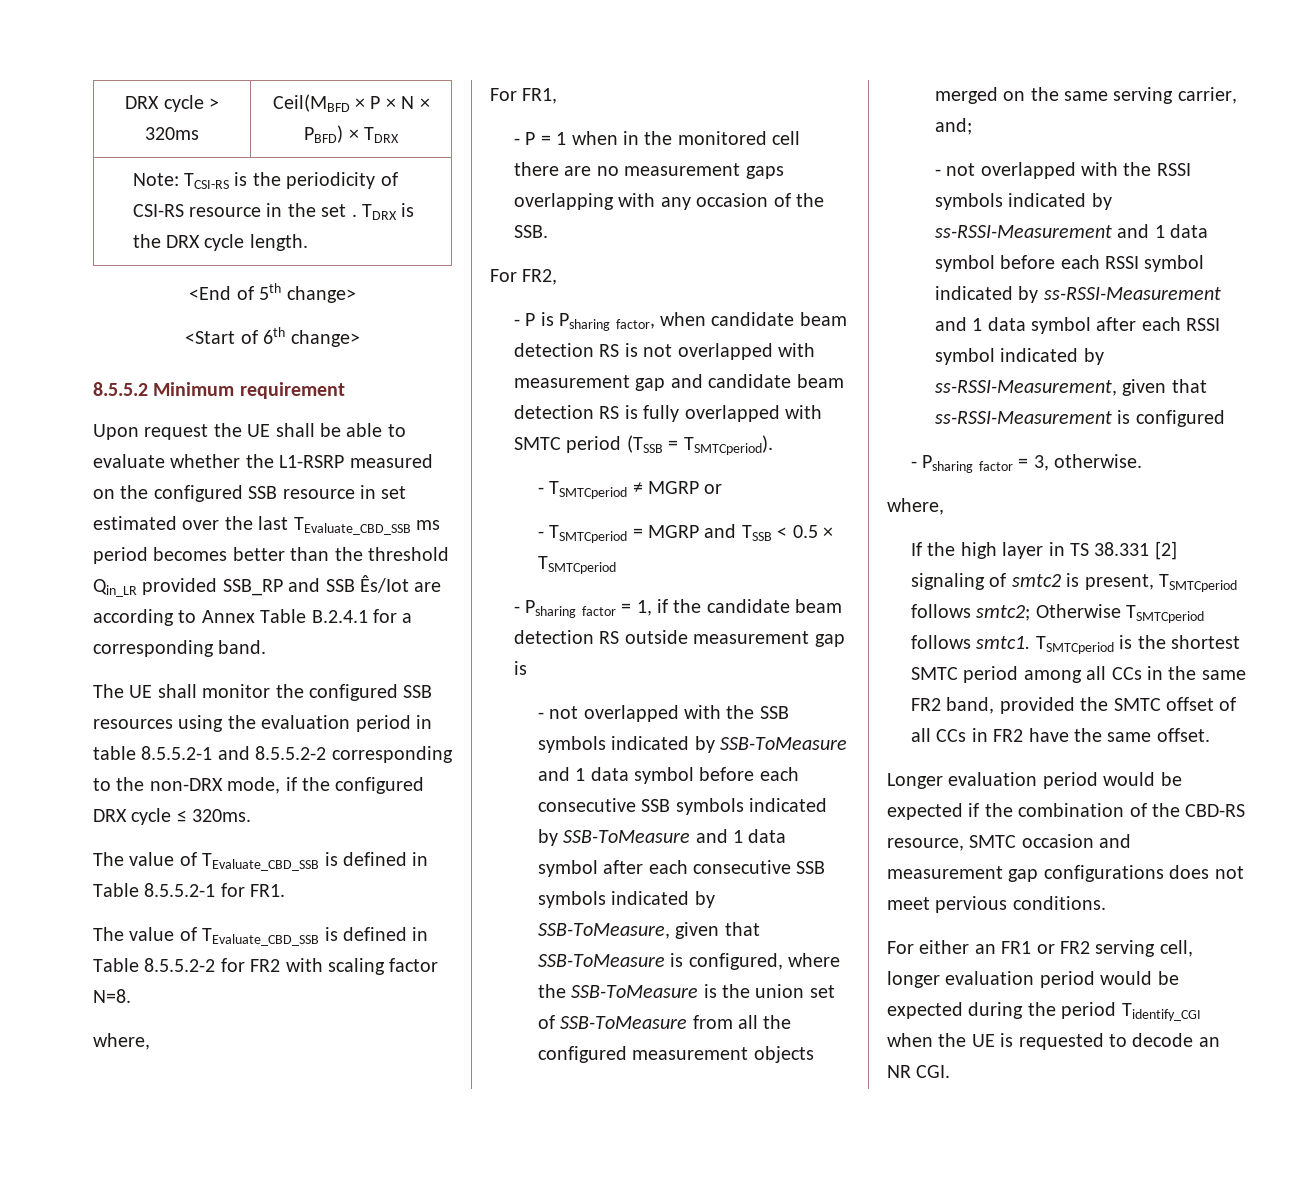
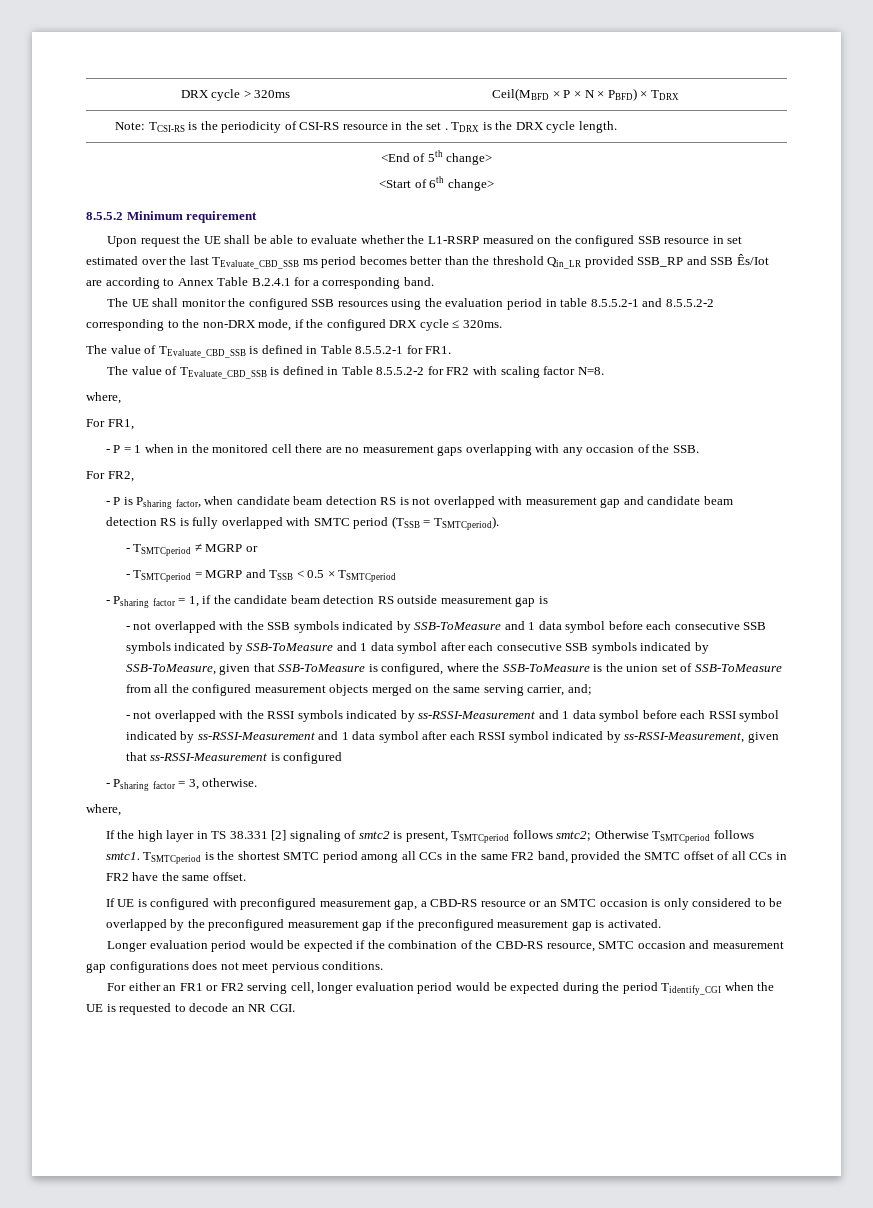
+ If UE is configured with preconfigured measurement gap, a CBD-RS resource or an SMTC occasion is only considered to be overlapped by the preconfigured measurement gap if the preconfigured measurement gap is activated.

